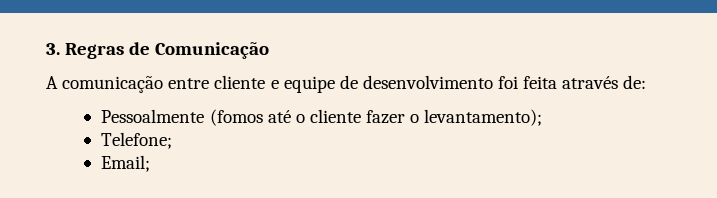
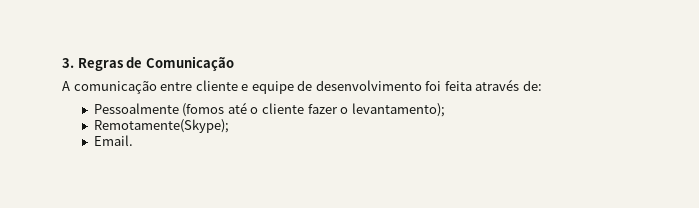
- Telefone;
- Email;
+ Remotamente(Skype);
+ Email.

